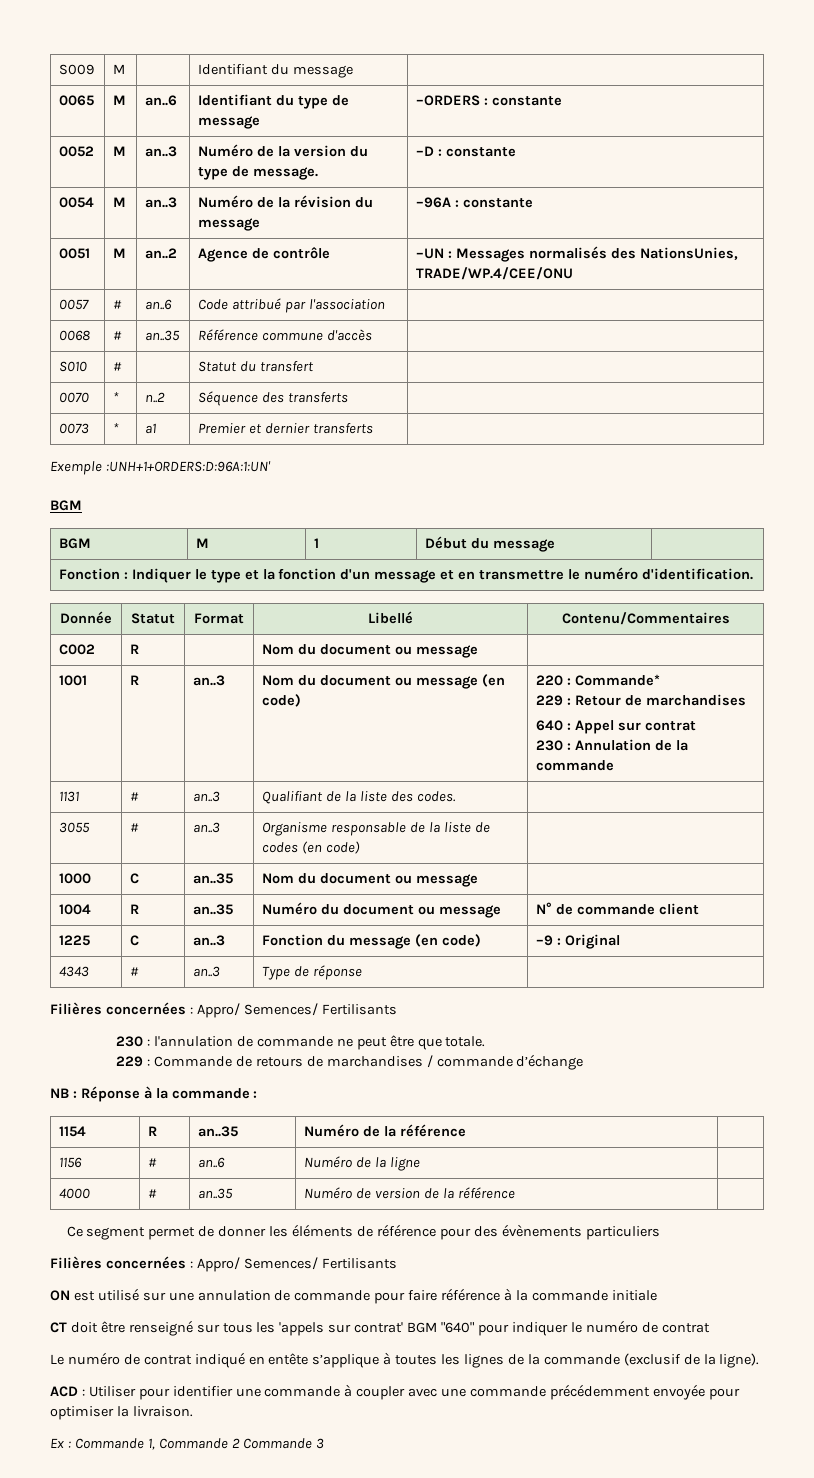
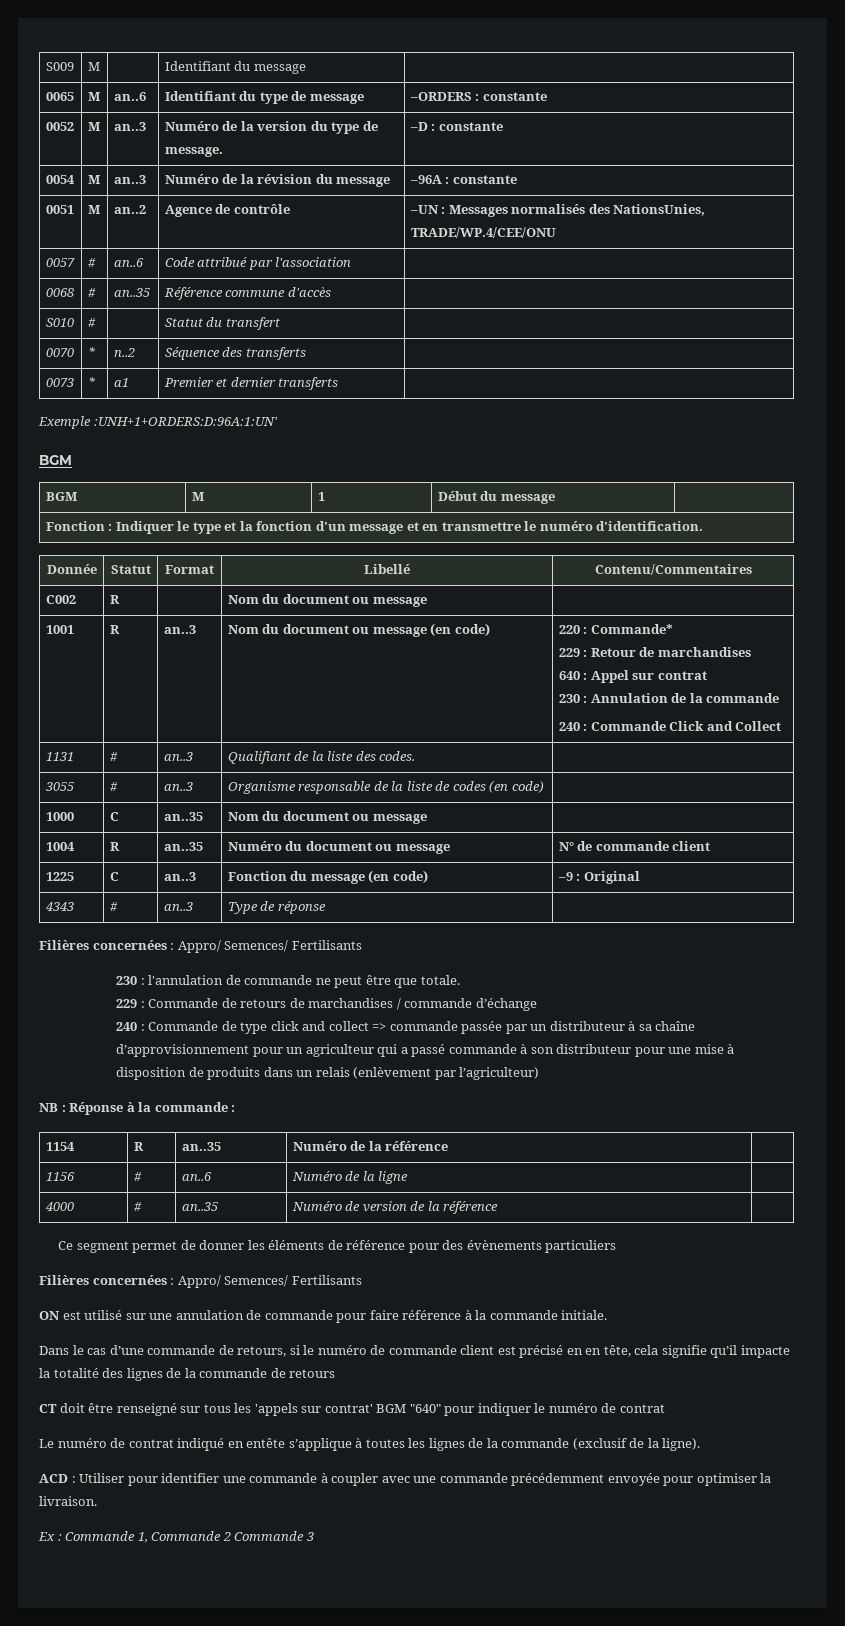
  1001 | R | an..3 | Nom du document ou message (en code) | 220 : Commande*
  229 : Retour de marchandises
  640 : Appel sur contrat
  230 : Annulation de la commande
+ 240 : Commande Click and Collect
+ 240 : Commande de type click and collect => commande passée par un distributeur à sa chaîne d’approvisionnement pour un agriculteur qui a passé commande à son distributeur pour une mise à disposition de produits dans un relais (enlèvement par l’agriculteur)
- ON est utilisé sur une annulation de commande pour faire référence à la commande initiale
+ ON est utilisé sur une annulation de commande pour faire référence à la commande initiale.
+ Dans le cas d’une commande de retours, si le numéro de commande client est précisé en en tête, cela signifie qu’il impacte la totalité des lignes de la commande de retours

